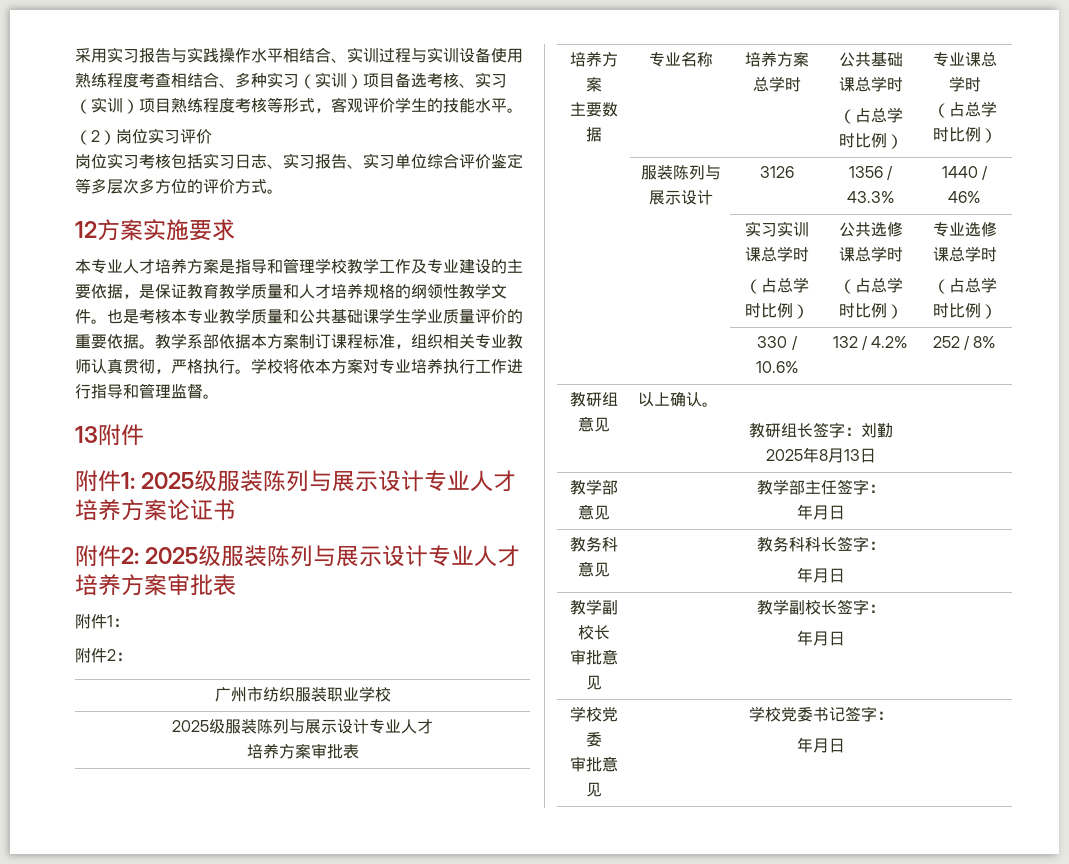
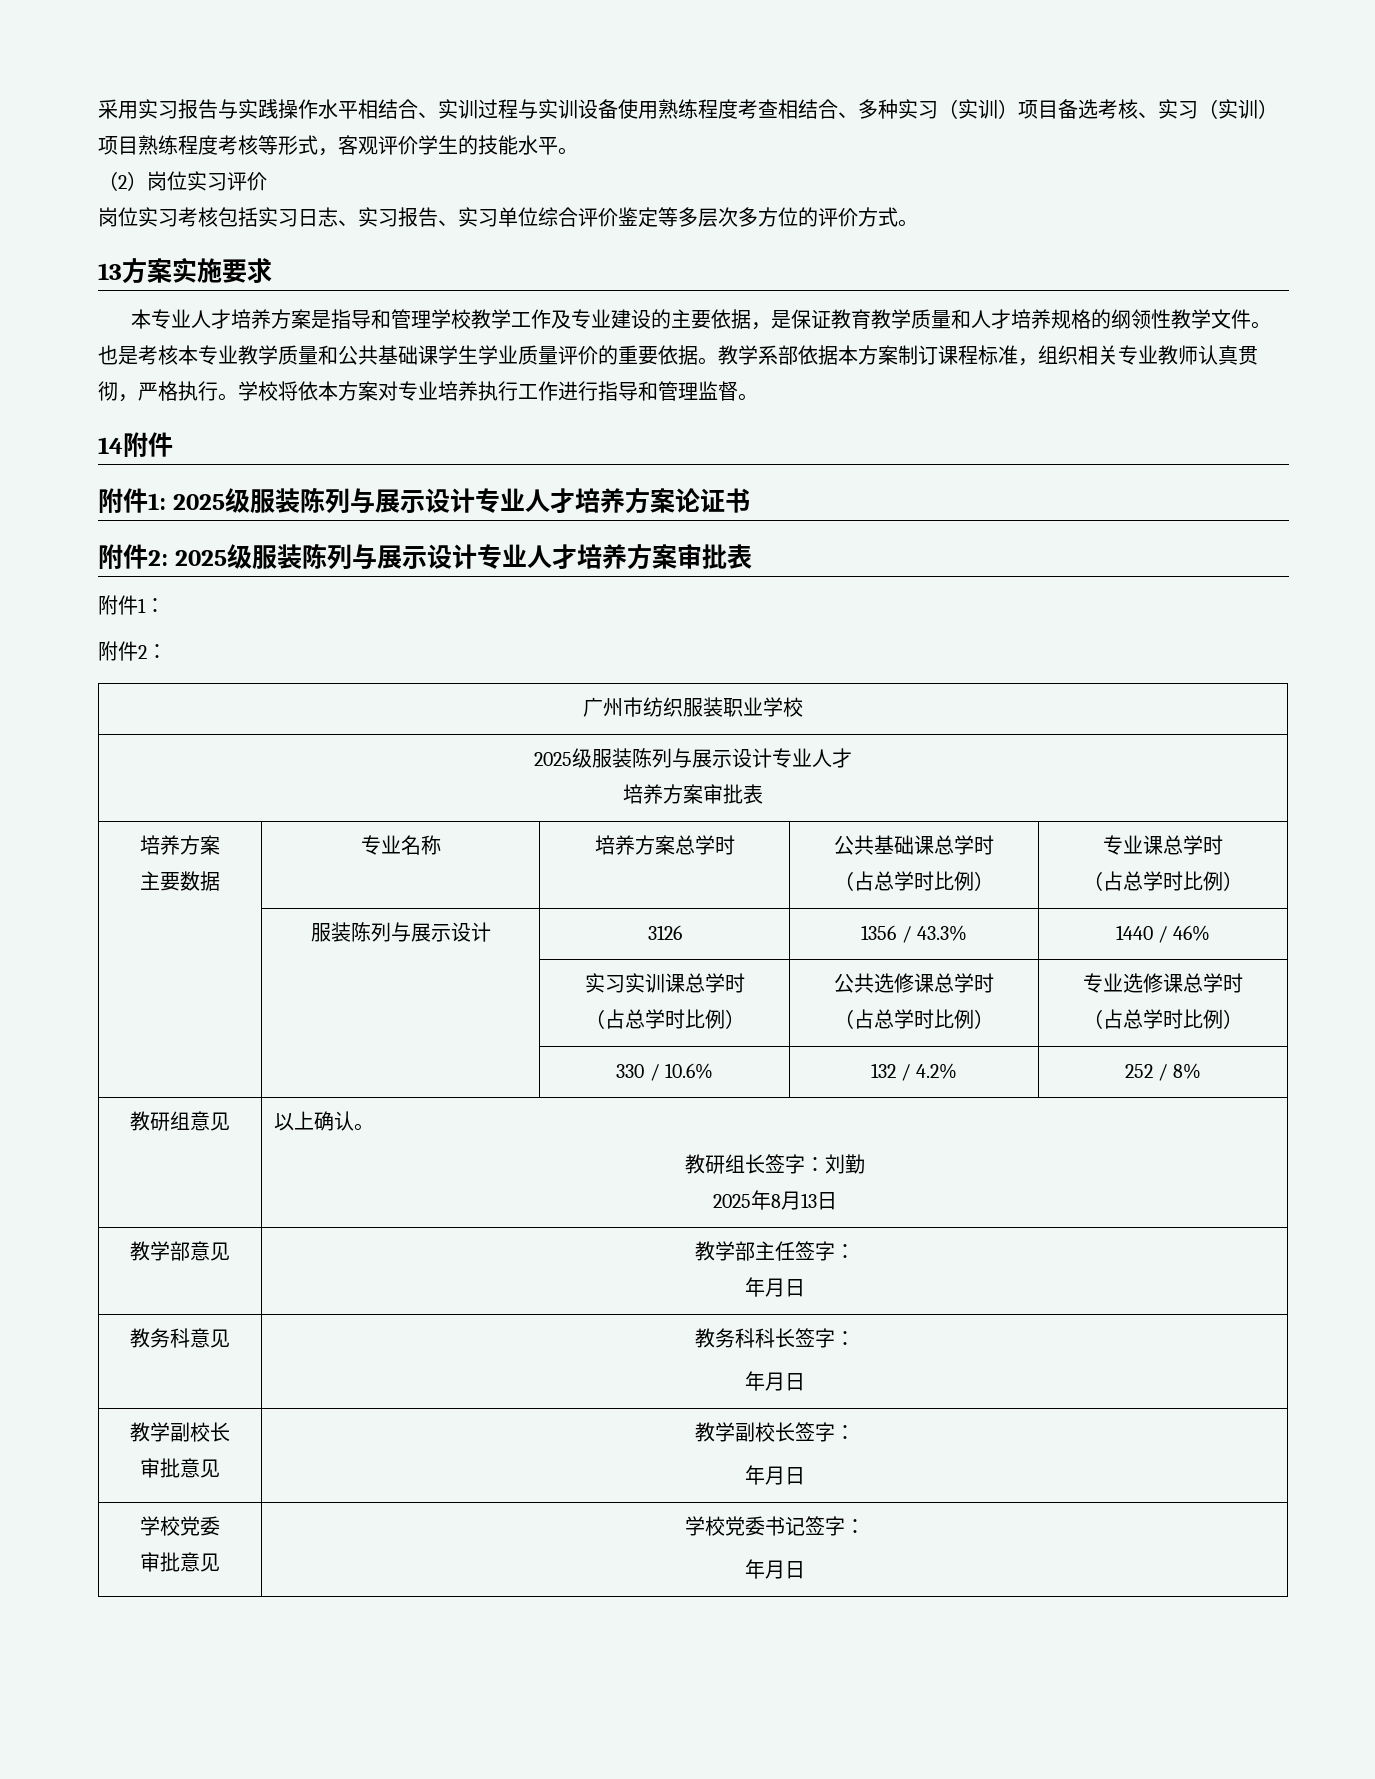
- 12方案实施要求
+ 13方案实施要求
- 13附件
+ 14附件

